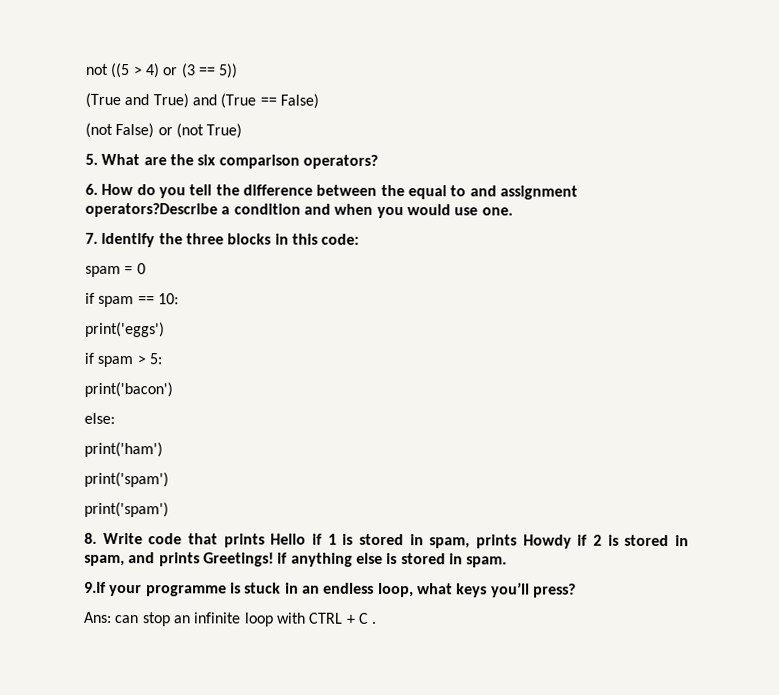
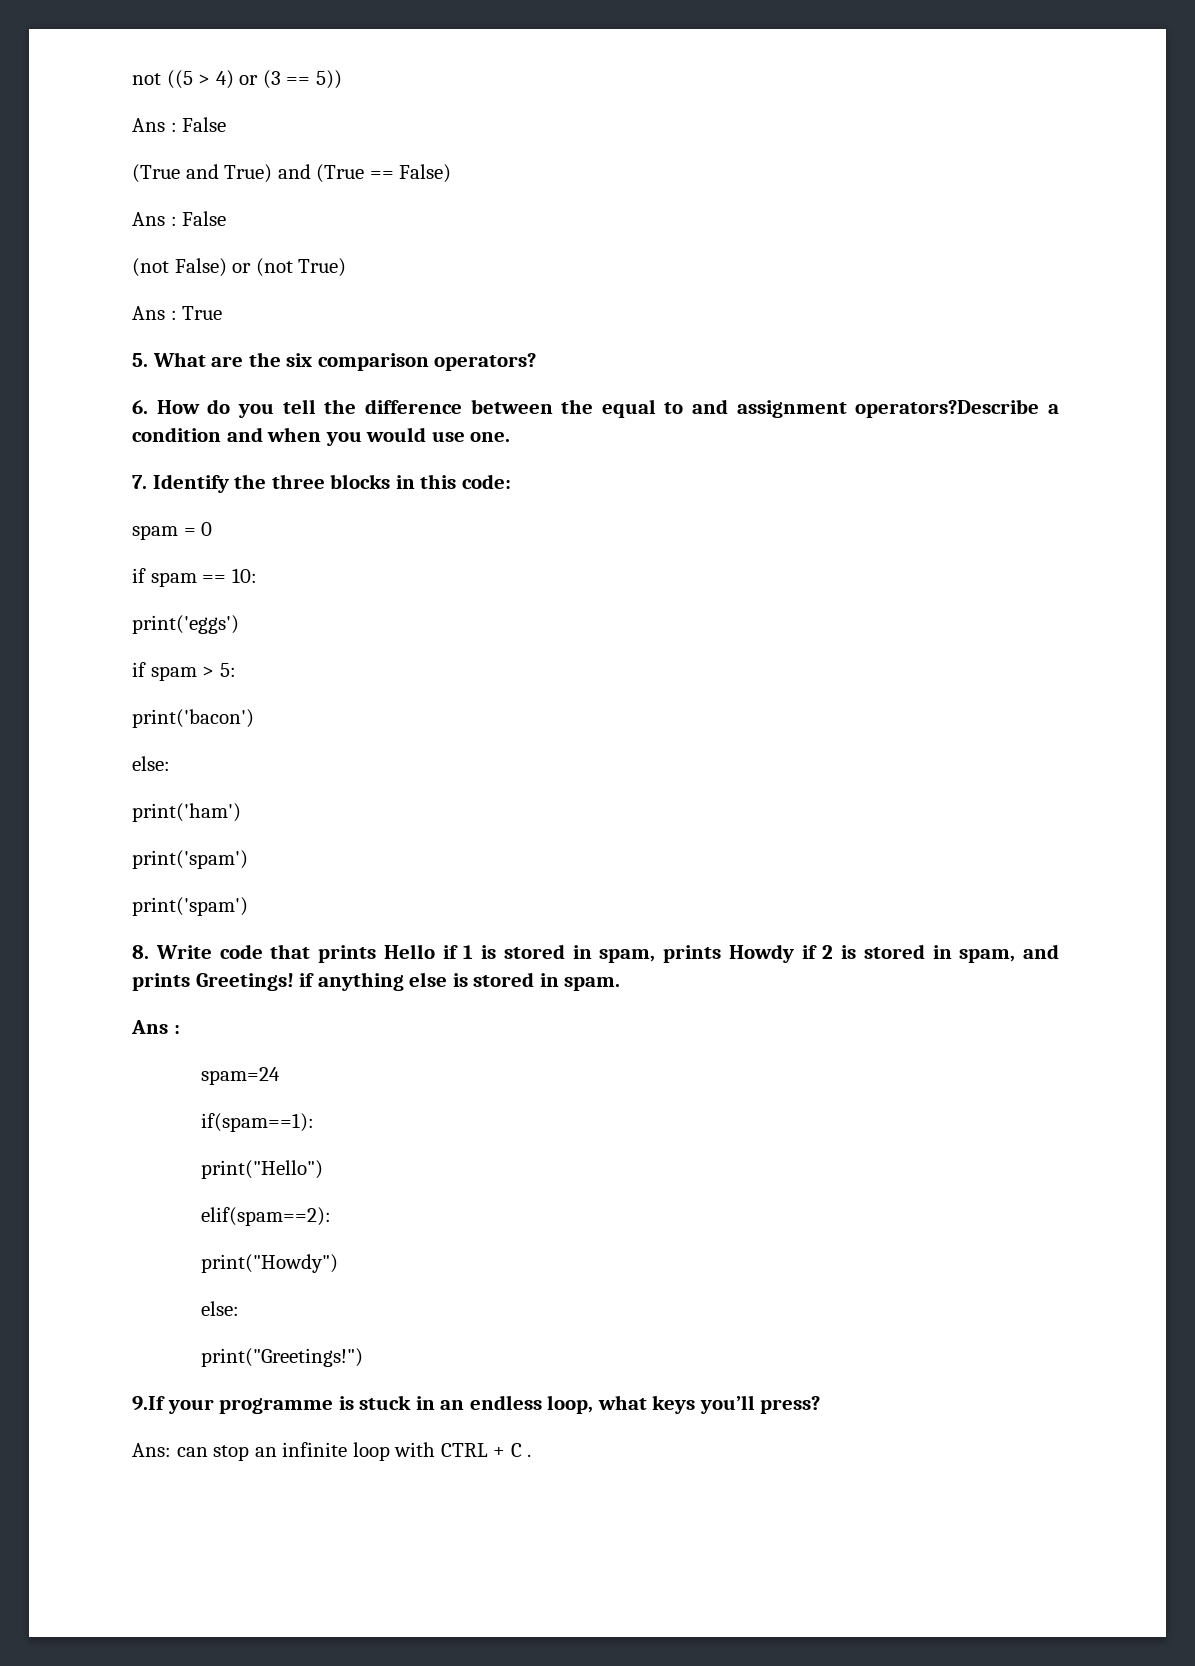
  not ((5 > 4) or (3 == 5))
+ Ans : False
  (True and True) and (True == False)
+ Ans : False
+ Ans : True
  8. Write code that prints Hello if 1 is stored in spam, prints Howdy if 2 is stored in spam, and prints Greetings! if anything else is stored in spam.
+ Ans :
+ spam=24
+ if(spam==1):
+ print("Hello")
+ elif(spam==2):
+ print("Howdy")
+ else:
+ print("Greetings!")

